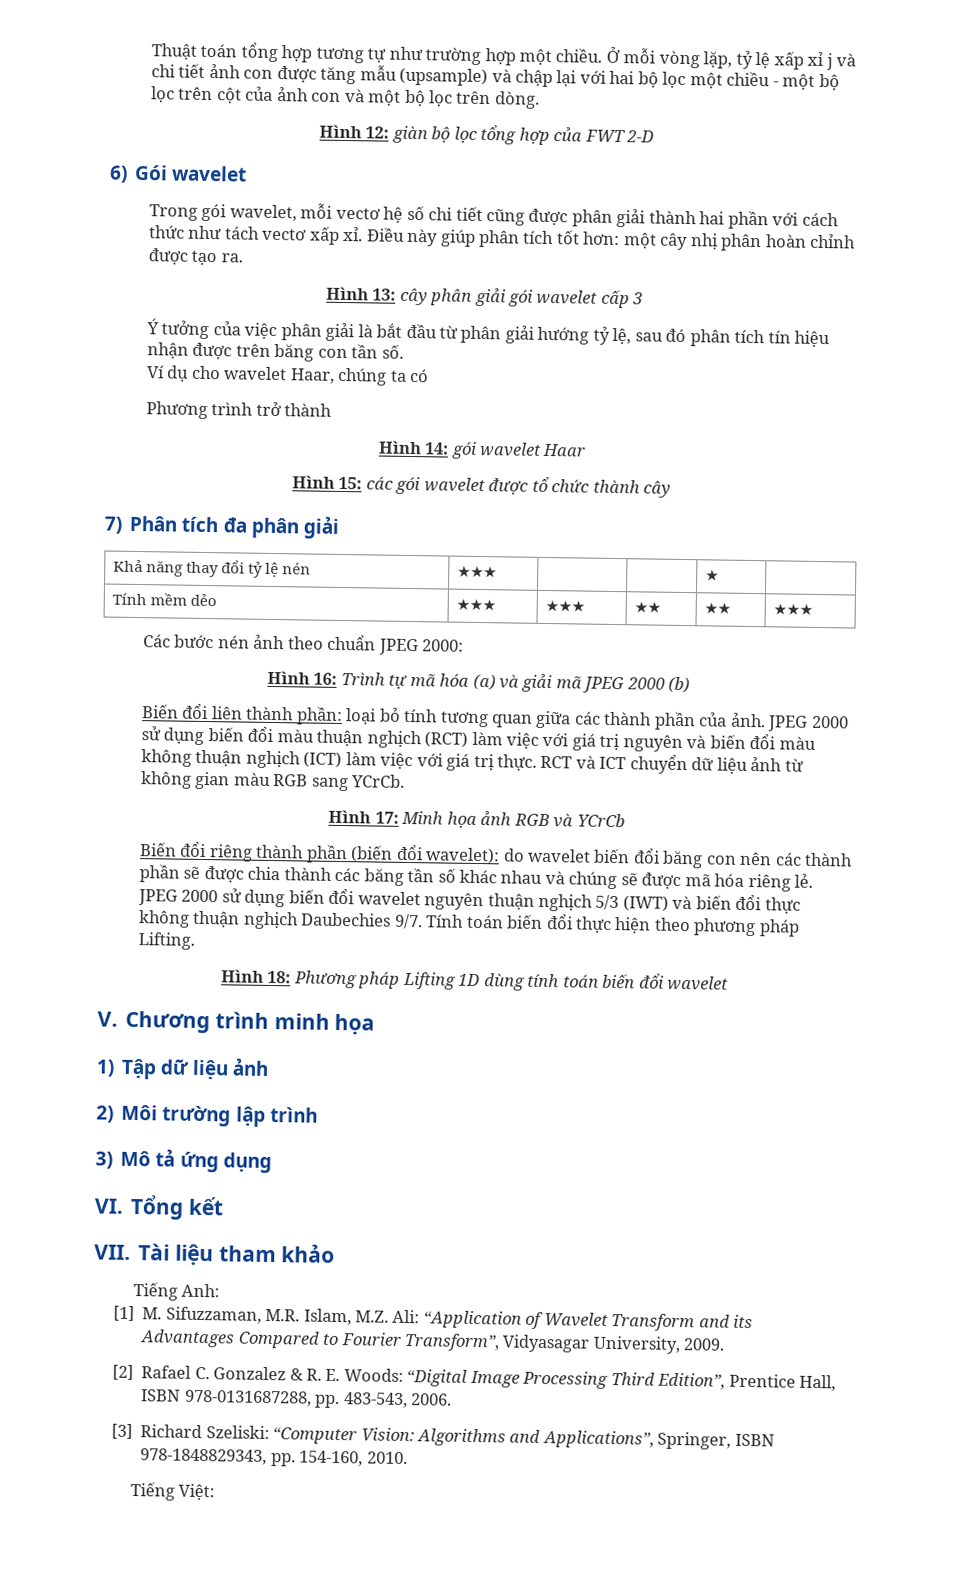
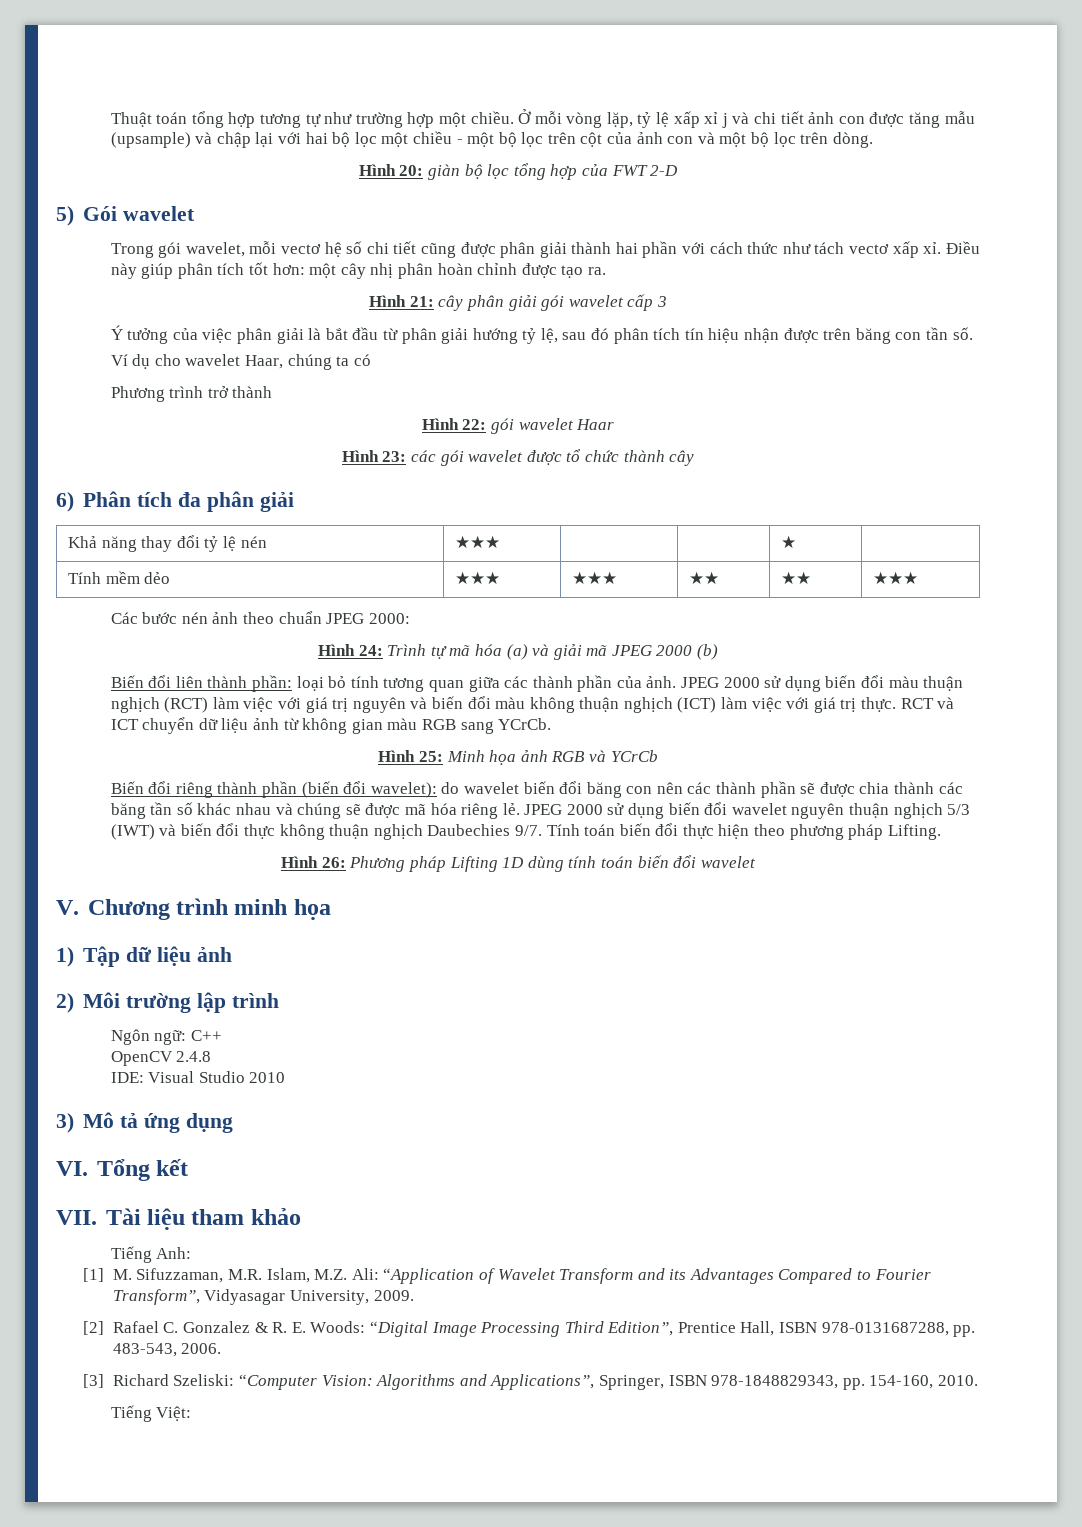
- Hình 12: giàn bộ lọc tổng hợp của FWT 2-D
+ Hình 20: giàn bộ lọc tổng hợp của FWT 2-D
- 6) Gói wavelet
+ 5) Gói wavelet
- Hình 13: cây phân giải gói wavelet cấp 3
+ Hình 21: cây phân giải gói wavelet cấp 3
- Hình 14: gói wavelet Haar
+ Hình 22: gói wavelet Haar
- Hình 15: các gói wavelet được tổ chức thành cây
+ Hình 23: các gói wavelet được tổ chức thành cây
- 7) Phân tích đa phân giải
+ 6) Phân tích đa phân giải
- Hình 16: Trình tự mã hóa (a) và giải mã JPEG 2000 (b)
+ Hình 24: Trình tự mã hóa (a) và giải mã JPEG 2000 (b)
- Hình 17: Minh họa ảnh RGB và YCrCb
+ Hình 25: Minh họa ảnh RGB và YCrCb
- Hình 18: Phương pháp Lifting 1D dùng tính toán biến đổi wavelet
+ Hình 26: Phương pháp Lifting 1D dùng tính toán biến đổi wavelet
+ Ngôn ngữ: C++
+ OpenCV 2.4.8
+ IDE: Visual Studio 2010

